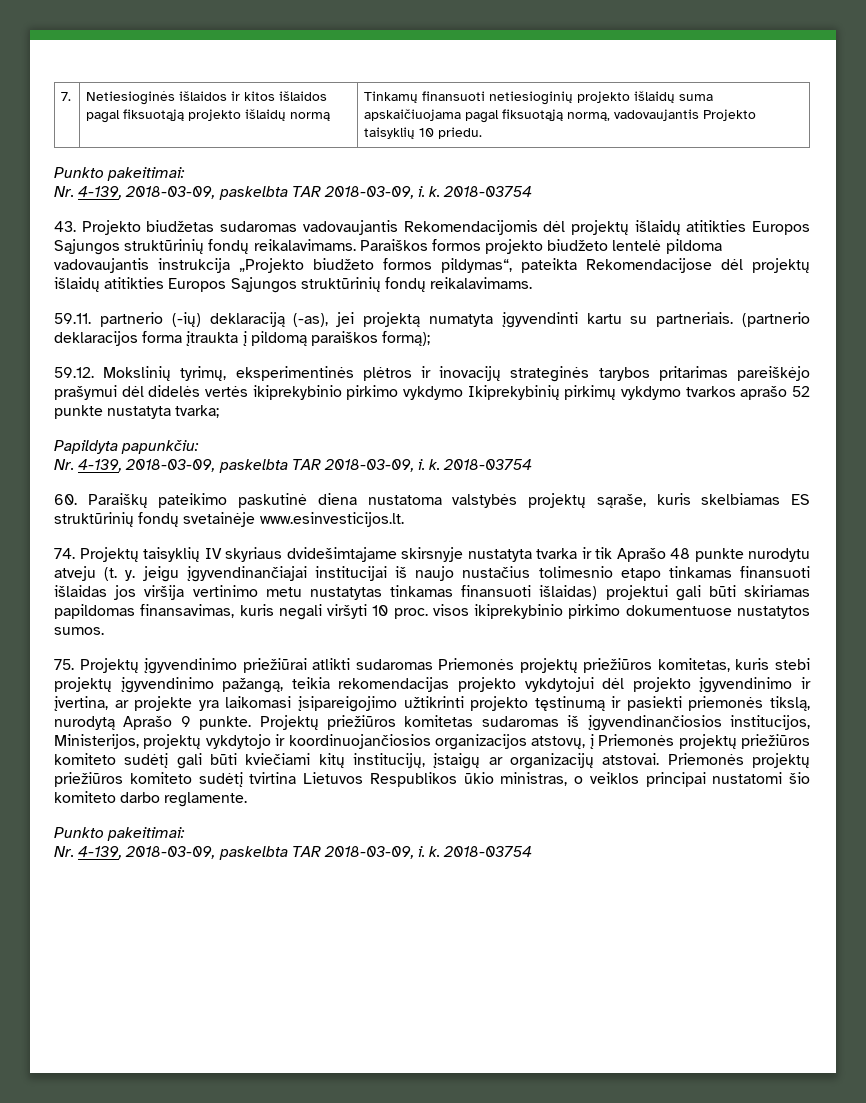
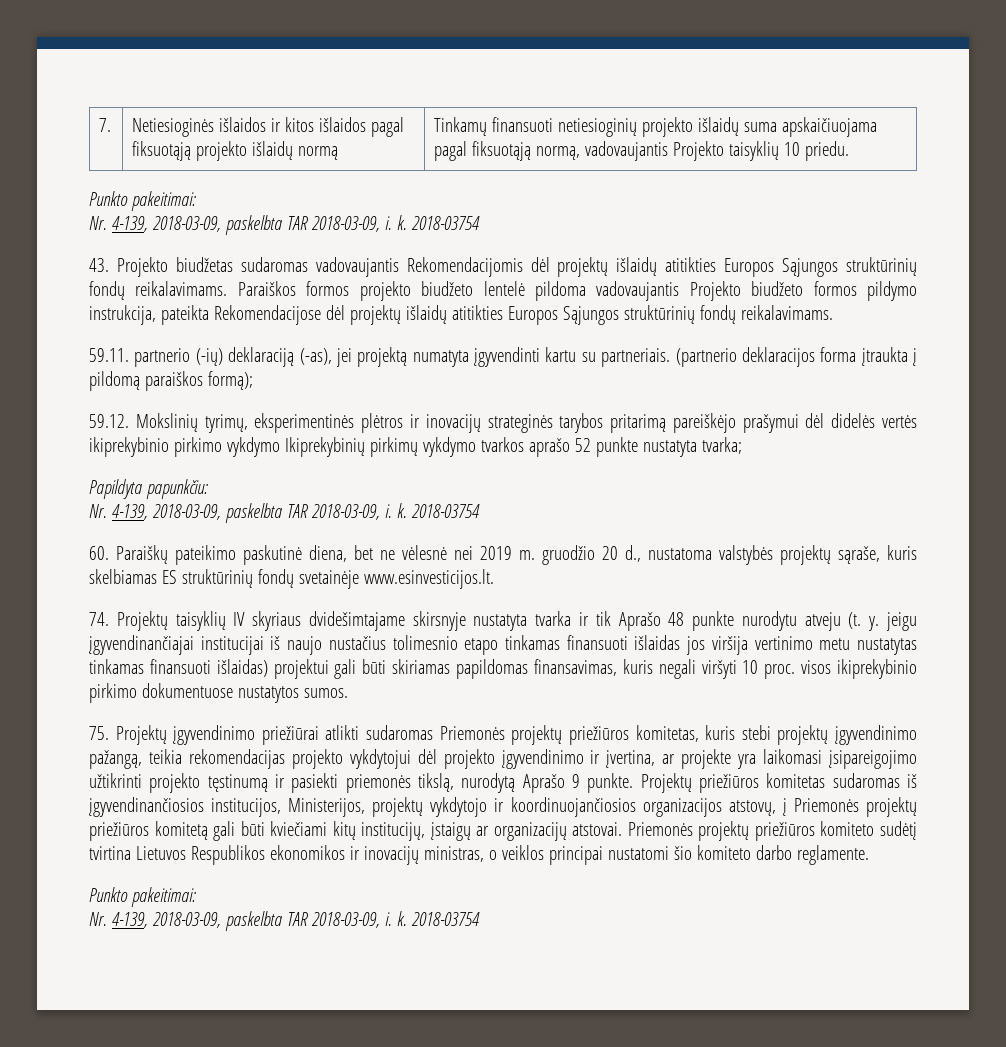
- Paraiškos formos projekto biudžeto lentelė pildoma vadovaujantis instrukcija „Projekto biudžeto formos pildymas“, pateikta Rekomendacijose dėl projektų išlaidų atitikties Europos Sąjungos struktūrinių fondų reikalavimams.
+ Paraiškos formos projekto biudžeto lentelė pildoma vadovaujantis Projekto biudžeto formos pildymo instrukcija, pateikta Rekomendacijose dėl projektų išlaidų atitikties Europos Sąjungos struktūrinių fondų reikalavimams.
- 59.12. Mokslinių tyrimų, eksperimentinės plėtros ir inovacijų strateginės tarybos pritarimas pareiškėjo prašymui dėl didelės vertės ikiprekybinio pirkimo vykdymo Ikiprekybinių pirkimų vykdymo tvarkos aprašo 52 punkte nustatyta tvarka;
+ 59.12. Mokslinių tyrimų, eksperimentinės plėtros ir inovacijų strateginės tarybos pritarimą pareiškėjo prašymui dėl didelės vertės ikiprekybinio pirkimo vykdymo Ikiprekybinių pirkimų vykdymo tvarkos aprašo 52 punkte nustatyta tvarka;
- 60. Paraiškų pateikimo paskutinė diena nustatoma valstybės projektų sąraše, kuris skelbiamas ES struktūrinių fondų svetainėje www.esinvesticijos.lt.
+ 60. Paraiškų pateikimo paskutinė diena, bet ne vėlesnė nei 2019 m. gruodžio 20 d., nustatoma valstybės projektų sąraše, kuris skelbiamas ES struktūrinių fondų svetainėje www.esinvesticijos.lt.
- Projektų priežiūros komitetas sudaromas iš įgyvendinančiosios institucijos, Ministerijos, projektų vykdytojo ir koordinuojančiosios organizacijos atstovų, į Priemonės projektų priežiūros komiteto sudėtį gali būti kviečiami kitų institucijų, įstaigų ar organizacijų atstovai.
+ Projektų priežiūros komitetas sudaromas iš įgyvendinančiosios institucijos, Ministerijos, projektų vykdytojo ir koordinuojančiosios organizacijos atstovų, į Priemonės projektų priežiūros komitetą gali būti kviečiami kitų institucijų, įstaigų ar organizacijų atstovai.
- Priemonės projektų priežiūros komiteto sudėtį tvirtina Lietuvos Respublikos ūkio ministras, o veiklos principai nustatomi šio komiteto darbo reglamente.
+ Priemonės projektų priežiūros komiteto sudėtį tvirtina Lietuvos Respublikos ekonomikos ir inovacijų ministras, o veiklos principai nustatomi šio komiteto darbo reglamente.

